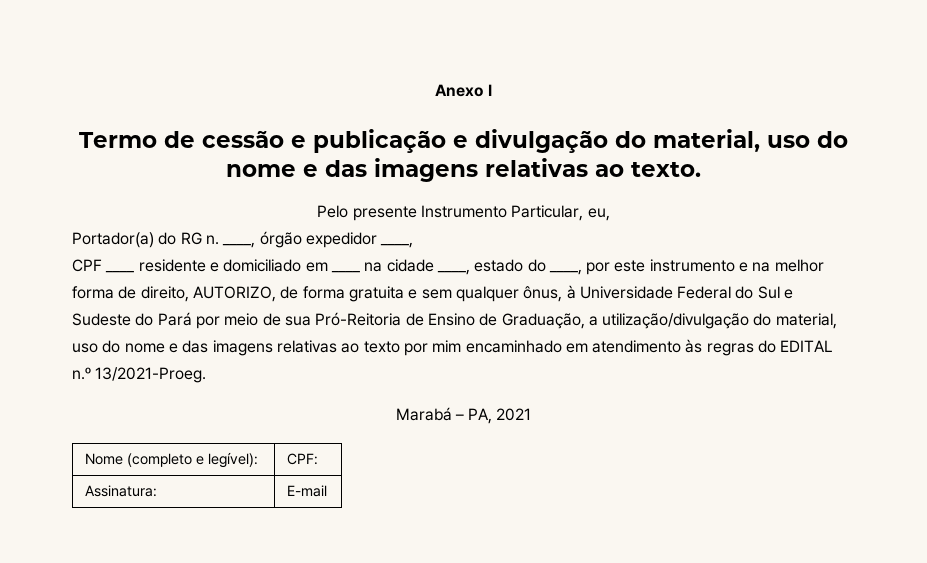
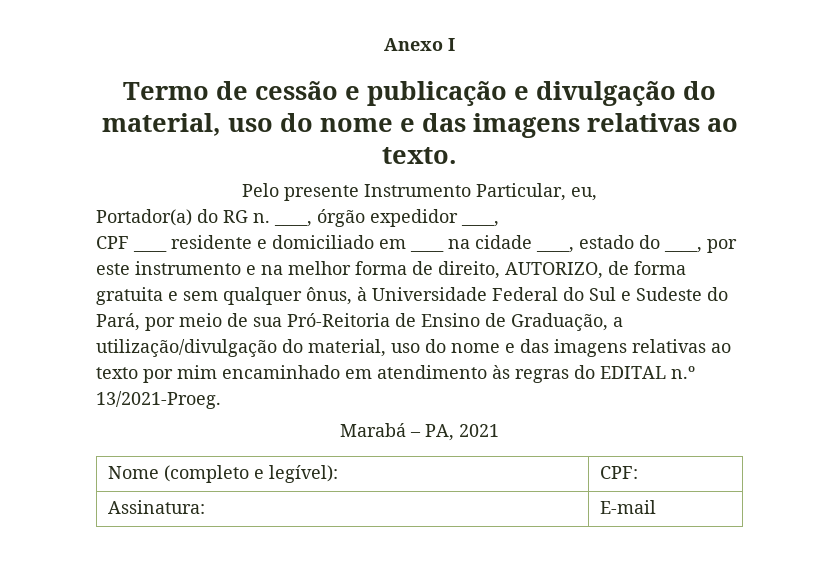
- CPF ____ residente e domiciliado em ____ na cidade ____, estado do ____, por este instrumento e na melhor forma de direito, AUTORIZO, de forma gratuita e sem qualquer ônus, à Universidade Federal do Sul e Sudeste do Pará por meio de sua Pró-Reitoria de Ensino de Graduação, a utilização/divulgação do material, uso do nome e das imagens relativas ao texto por mim encaminhado em atendimento às regras do EDITAL n.º 13/2021-Proeg.
+ CPF ____ residente e domiciliado em ____ na cidade ____, estado do ____, por este instrumento e na melhor forma de direito, AUTORIZO, de forma gratuita e sem qualquer ônus, à Universidade Federal do Sul e Sudeste do Pará, por meio de sua Pró-Reitoria de Ensino de Graduação, a utilização/divulgação do material, uso do nome e das imagens relativas ao texto por mim encaminhado em atendimento às regras do EDITAL n.º 13/2021-Proeg.

